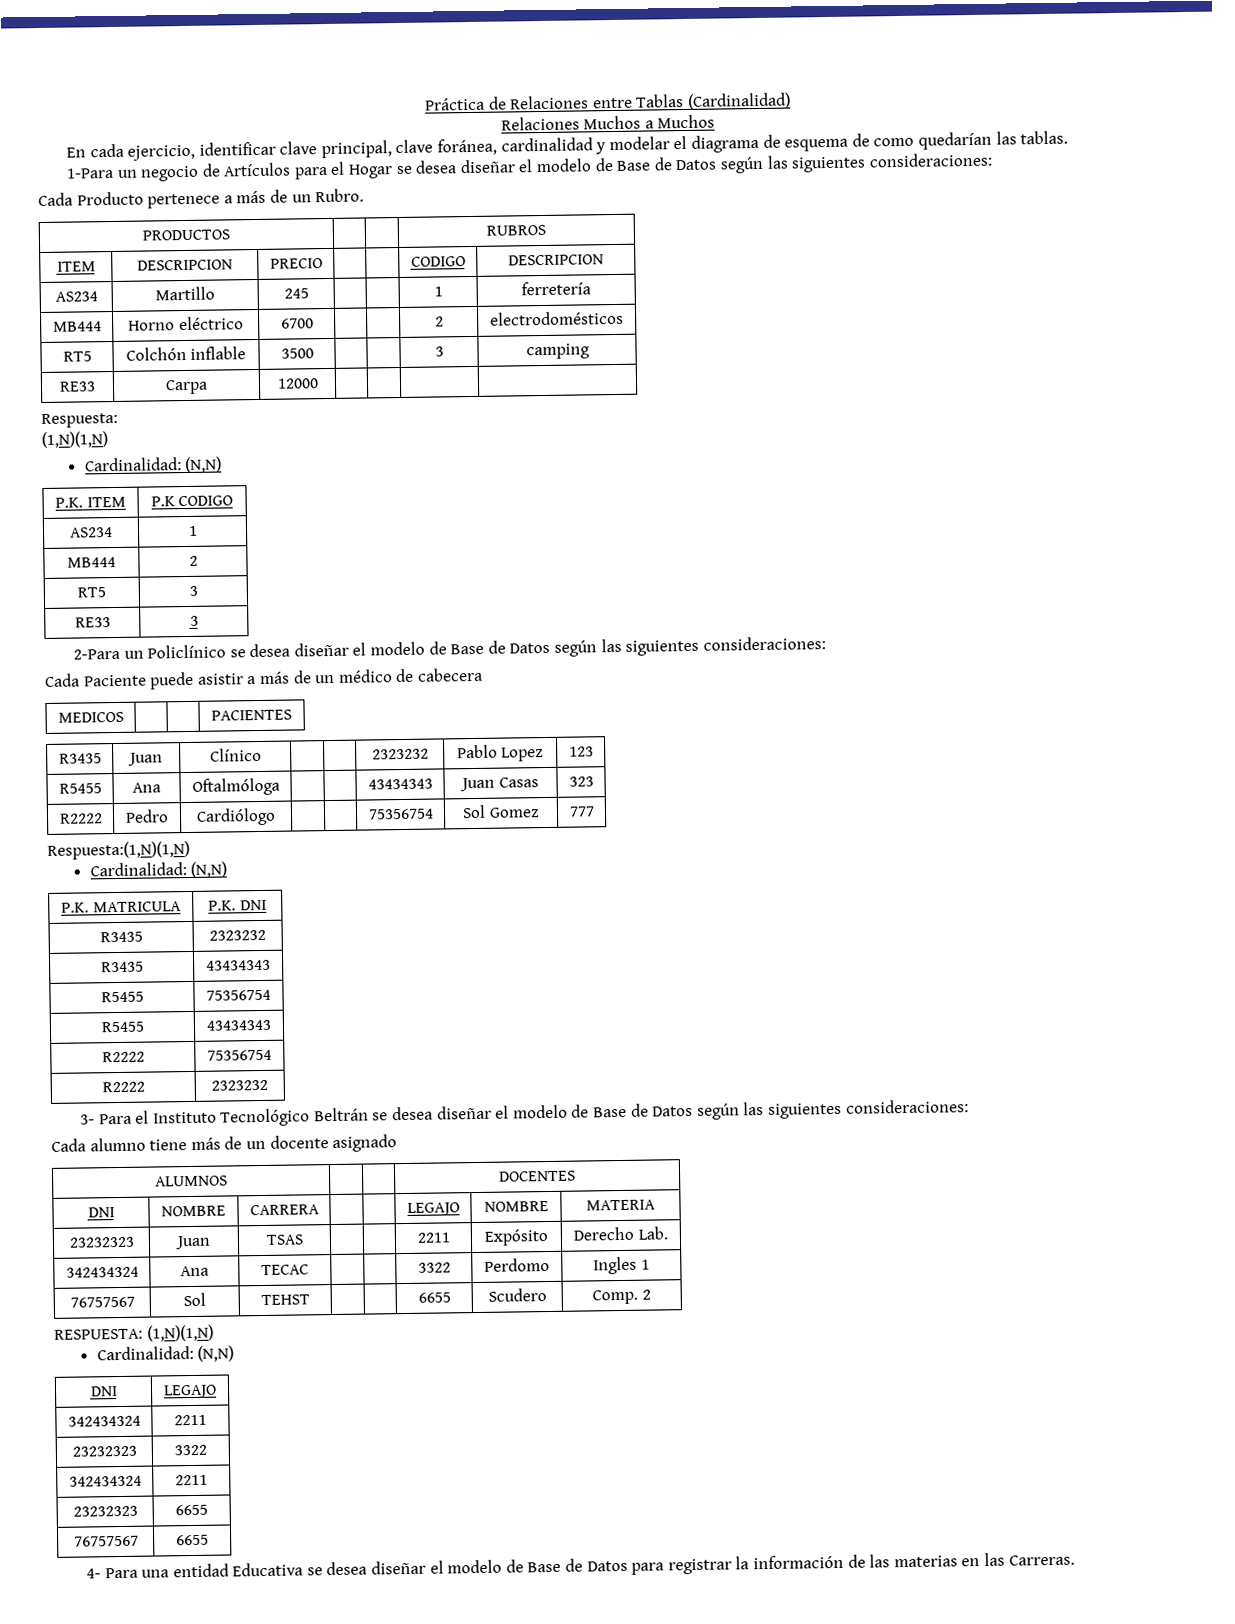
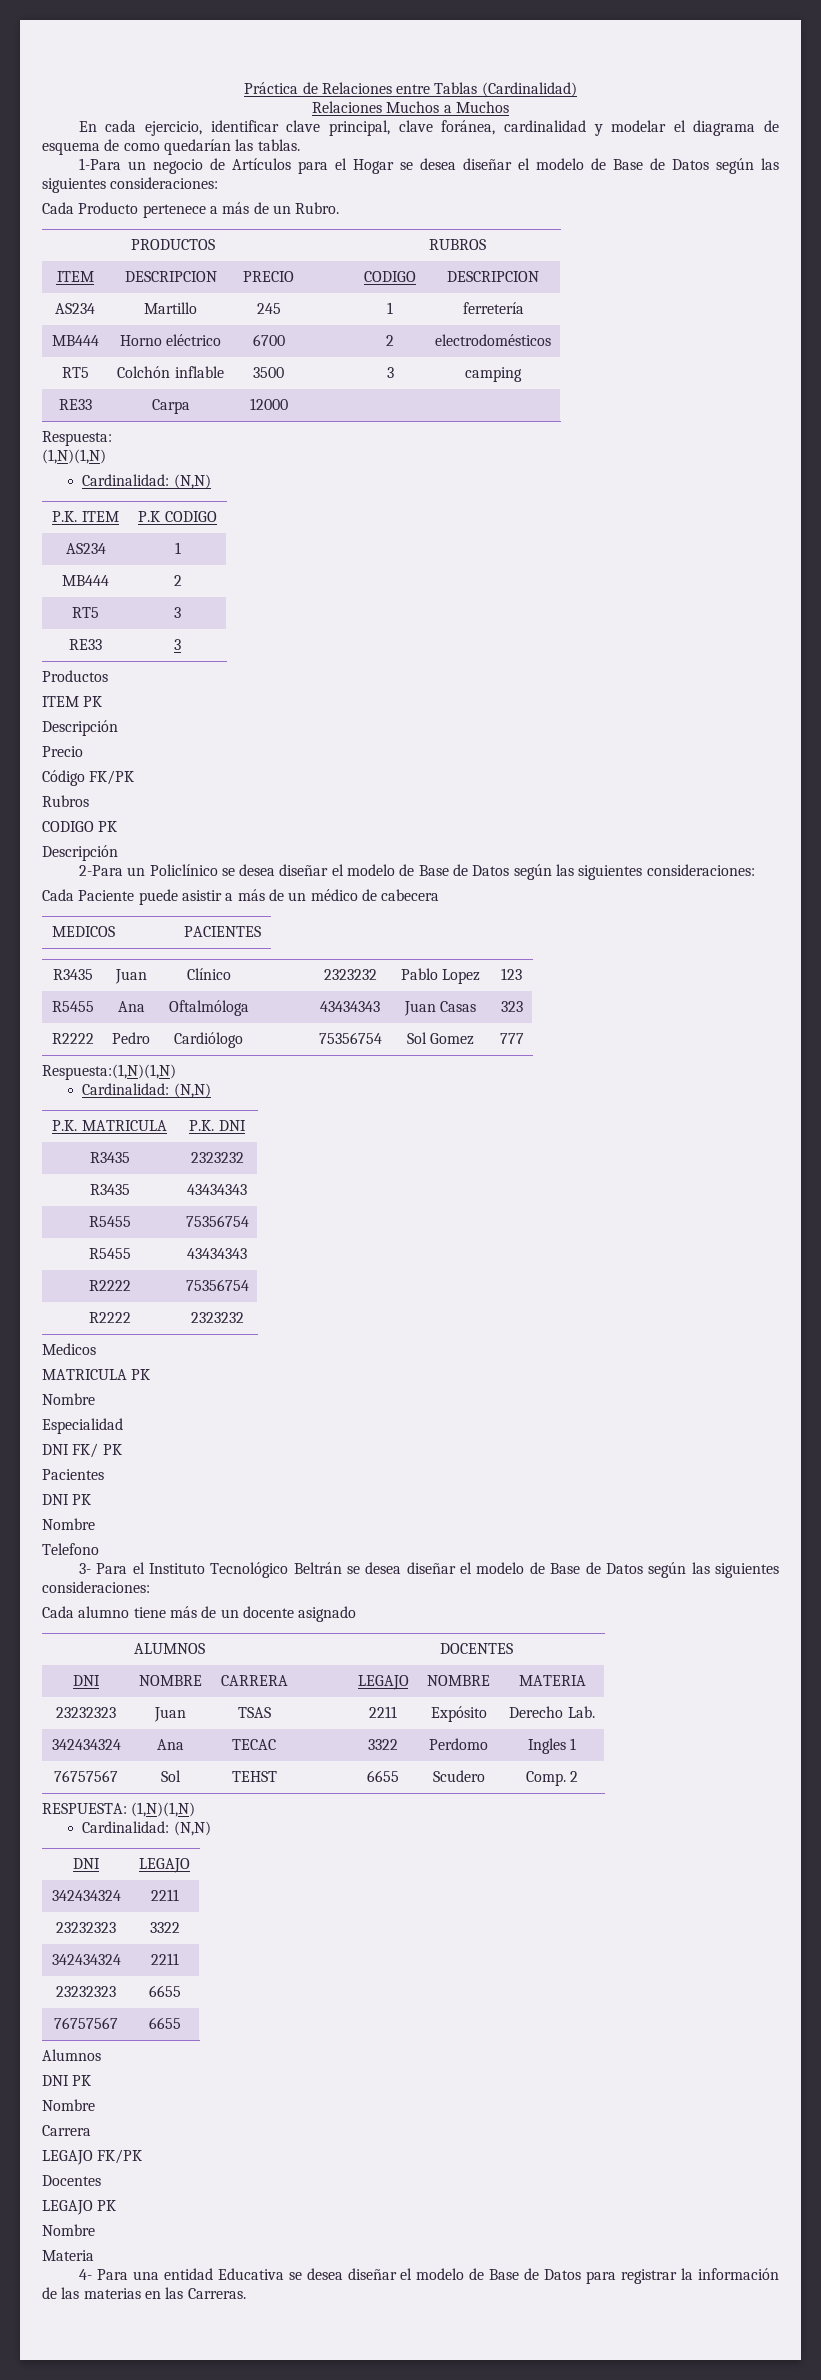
+ Productos
+ ITEM PK
+ Descripción
+ Precio
+ Código FK/PK
+ Rubros
+ CODIGO PK
+ Descripción
+ Medicos
+ MATRICULA PK
+ Nombre
+ Especialidad
+ DNI FK/ PK
+ Pacientes
+ DNI PK
+ Nombre
+ Telefono
+ Alumnos
+ DNI PK
+ Nombre
+ Carrera
+ LEGAJO FK/PK
+ Docentes
+ LEGAJO PK
+ Nombre
+ Materia

